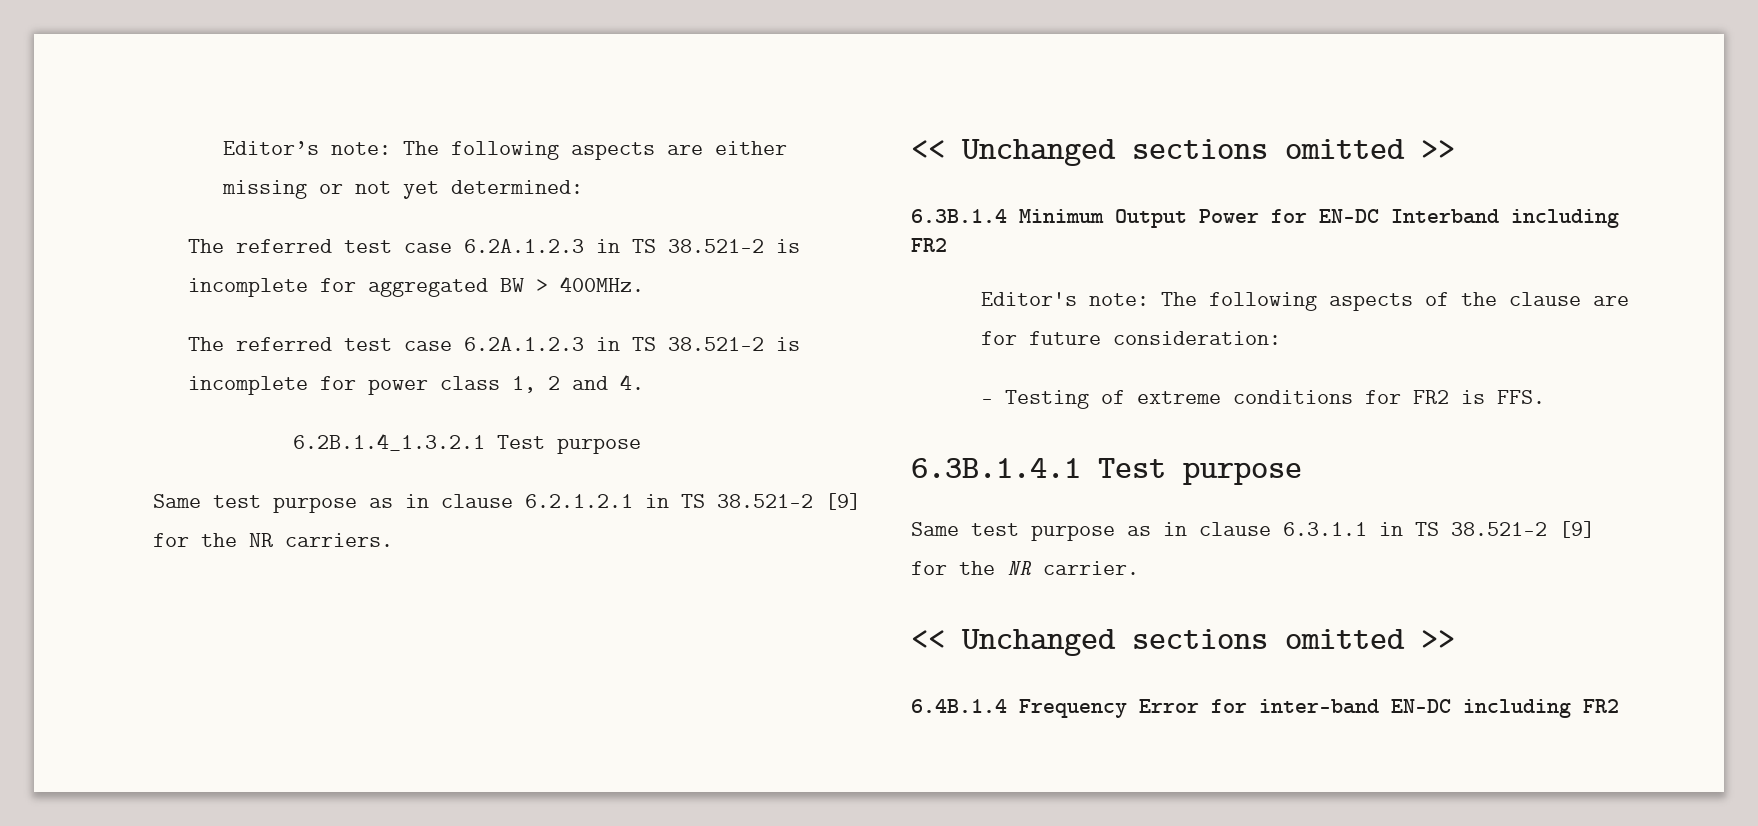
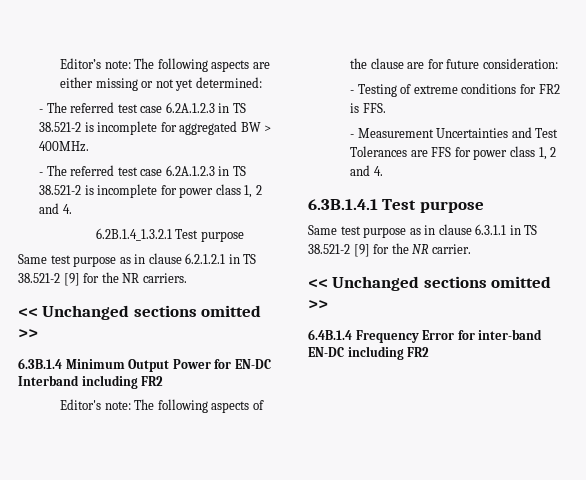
- The referred test case 6.2A.1.2.3 in TS 38.521-2 is incomplete for aggregated BW > 400MHz.
+ - The referred test case 6.2A.1.2.3 in TS 38.521-2 is incomplete for aggregated BW > 400MHz.
- The referred test case 6.2A.1.2.3 in TS 38.521-2 is incomplete for power class 1, 2 and 4.
+ - The referred test case 6.2A.1.2.3 in TS 38.521-2 is incomplete for power class 1, 2 and 4.
+ - Measurement Uncertainties and Test Tolerances are FFS for power class 1, 2 and 4.

